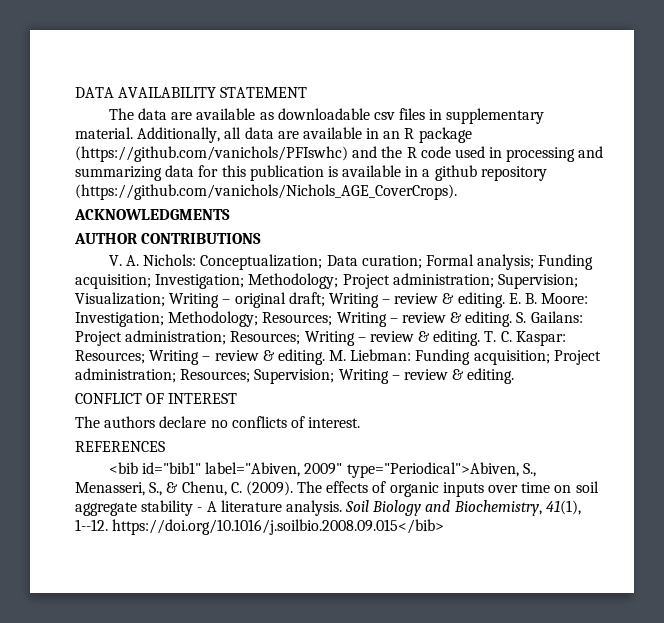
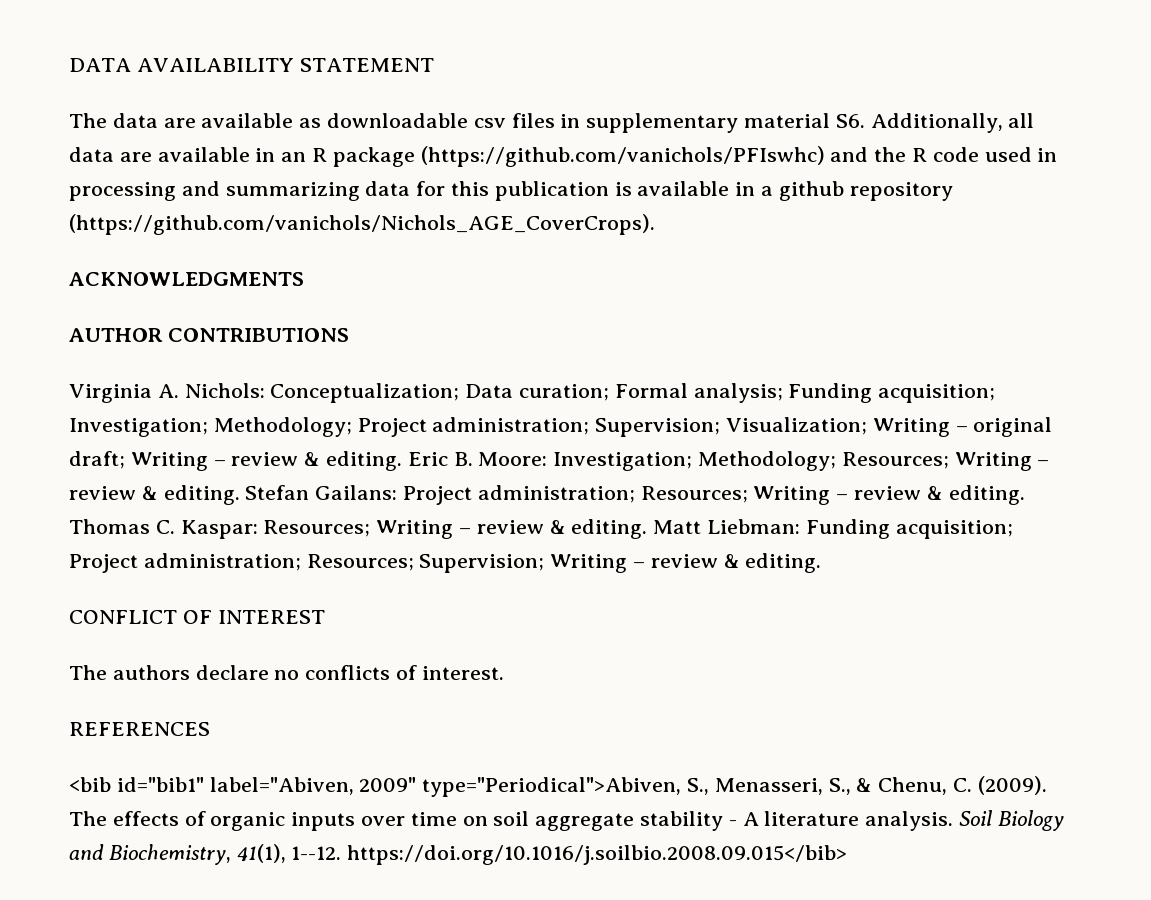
- The data are available as downloadable csv files in supplementary material. Additionally, all data are available in an R package (https://github.com/vanichols/PFIswhc) and the R code used in processing and summarizing data for this publication is available in a github repository (https://github.com/vanichols/Nichols_AGE_CoverCrops).
+ The data are available as downloadable csv files in supplementary material S6. Additionally, all data are available in an R package (https://github.com/vanichols/PFIswhc) and the R code used in processing and summarizing data for this publication is available in a github repository (https://github.com/vanichols/Nichols_AGE_CoverCrops).
- V. A. Nichols: Conceptualization; Data curation; Formal analysis; Funding acquisition; Investigation; Methodology; Project administration; Supervision; Visualization; Writing – original draft; Writing – review & editing.
+ Virginia A. Nichols: Conceptualization; Data curation; Formal analysis; Funding acquisition; Investigation; Methodology; Project administration; Supervision; Visualization; Writing – original draft; Writing – review & editing.
- E. B. Moore: Investigation; Methodology; Resources; Writing – review & editing.
+ Eric B. Moore: Investigation; Methodology; Resources; Writing – review & editing.
- S. Gailans: Project administration; Resources; Writing – review & editing.
+ Stefan Gailans: Project administration; Resources; Writing – review & editing.
- T. C. Kaspar: Resources; Writing – review & editing.
+ Thomas C. Kaspar: Resources; Writing – review & editing.
- M. Liebman: Funding acquisition; Project administration; Resources; Supervision; Writing – review & editing.
+ Matt Liebman: Funding acquisition; Project administration; Resources; Supervision; Writing – review & editing.

